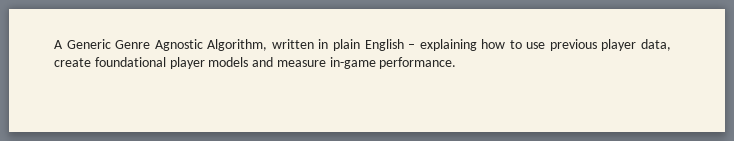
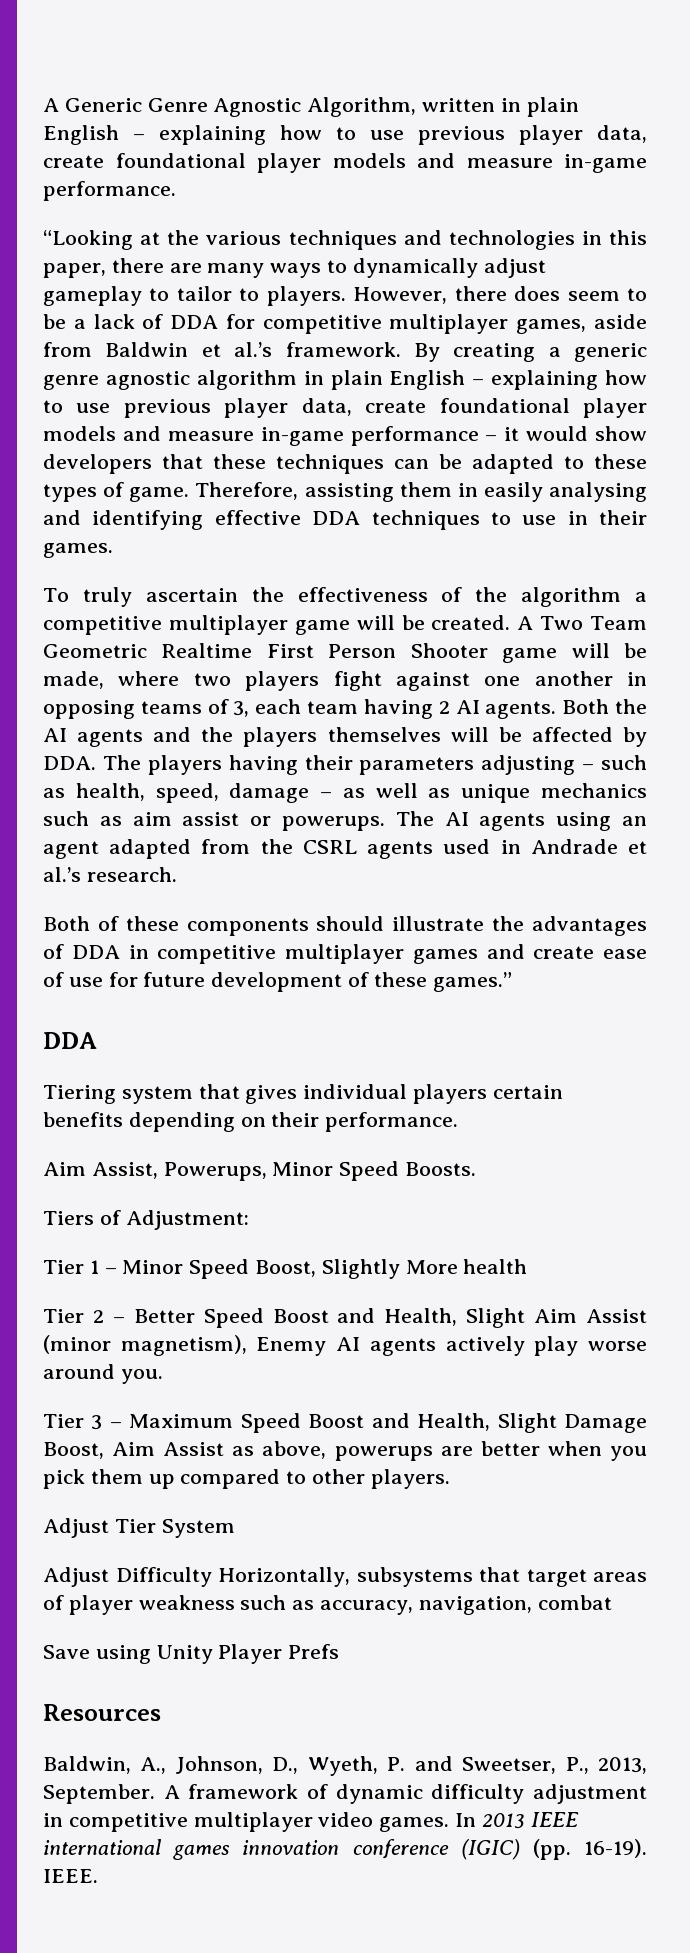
+ “Looking at the various techniques and technologies in this paper, there are many ways to dynamically adjust gameplay to tailor to players. However, there does seem to be a lack of DDA for competitive multiplayer games, aside from Baldwin et al.’s framework. By creating a generic genre agnostic algorithm in plain English – explaining how to use previous player data, create foundational player models and measure in-game performance – it would show developers that these techniques can be adapted to these types of game. Therefore, assisting them in easily analysing and identifying effective DDA techniques to use in their games.
+ To truly ascertain the effectiveness of the algorithm a competitive multiplayer game will be created. A Two Team Geometric Realtime First Person Shooter game will be made, where two players fight against one another in opposing teams of 3, each team having 2 AI agents. Both the AI agents and the players themselves will be affected by DDA. The players having their parameters adjusting – such as health, speed, damage – as well as unique mechanics such as aim assist or powerups. The AI agents using an agent adapted from the CSRL agents used in Andrade et al.’s research.
+ Both of these components should illustrate the advantages of DDA in competitive multiplayer games and create ease of use for future development of these games.”
+ DDA
+ Tiering system that gives individual players certain benefits depending on their performance.
+ Aim Assist, Powerups, Minor Speed Boosts.
+ Tiers of Adjustment:
+ Tier 1 – Minor Speed Boost, Slightly More health
+ Tier 2 – Better Speed Boost and Health, Slight Aim Assist (minor magnetism), Enemy AI agents actively play worse around you.
+ Tier 3 – Maximum Speed Boost and Health, Slight Damage Boost, Aim Assist as above, powerups are better when you pick them up compared to other players.
+ Adjust Tier System
+ Adjust Difficulty Horizontally, subsystems that target areas of player weakness such as accuracy, navigation, combat
+ Save using Unity Player Prefs
+ Resources
+ Baldwin, A., Johnson, D., Wyeth, P. and Sweetser, P., 2013, September. A framework of dynamic difficulty adjustment in competitive multiplayer video games. In 2013 IEEE international games innovation conference (IGIC) (pp. 16-19). IEEE.

